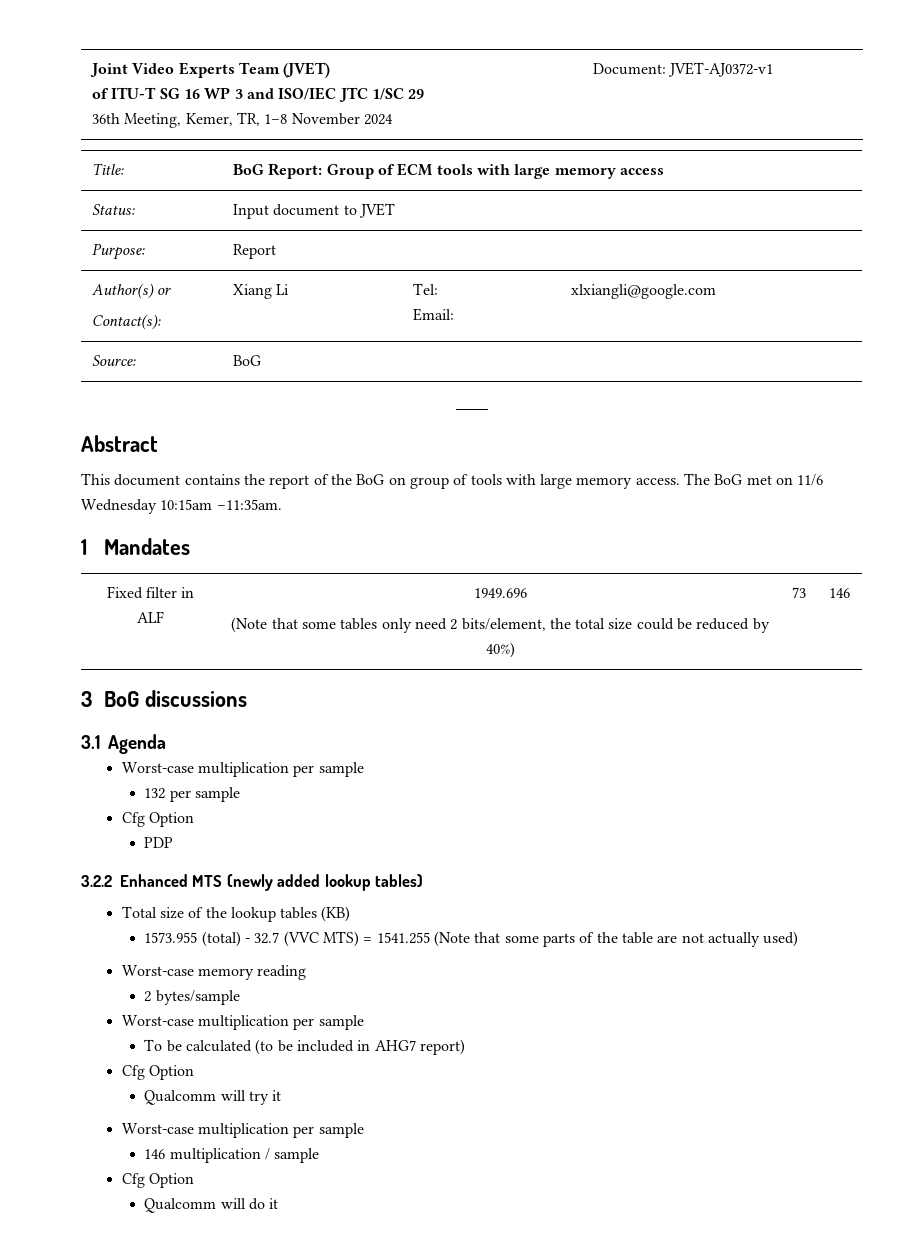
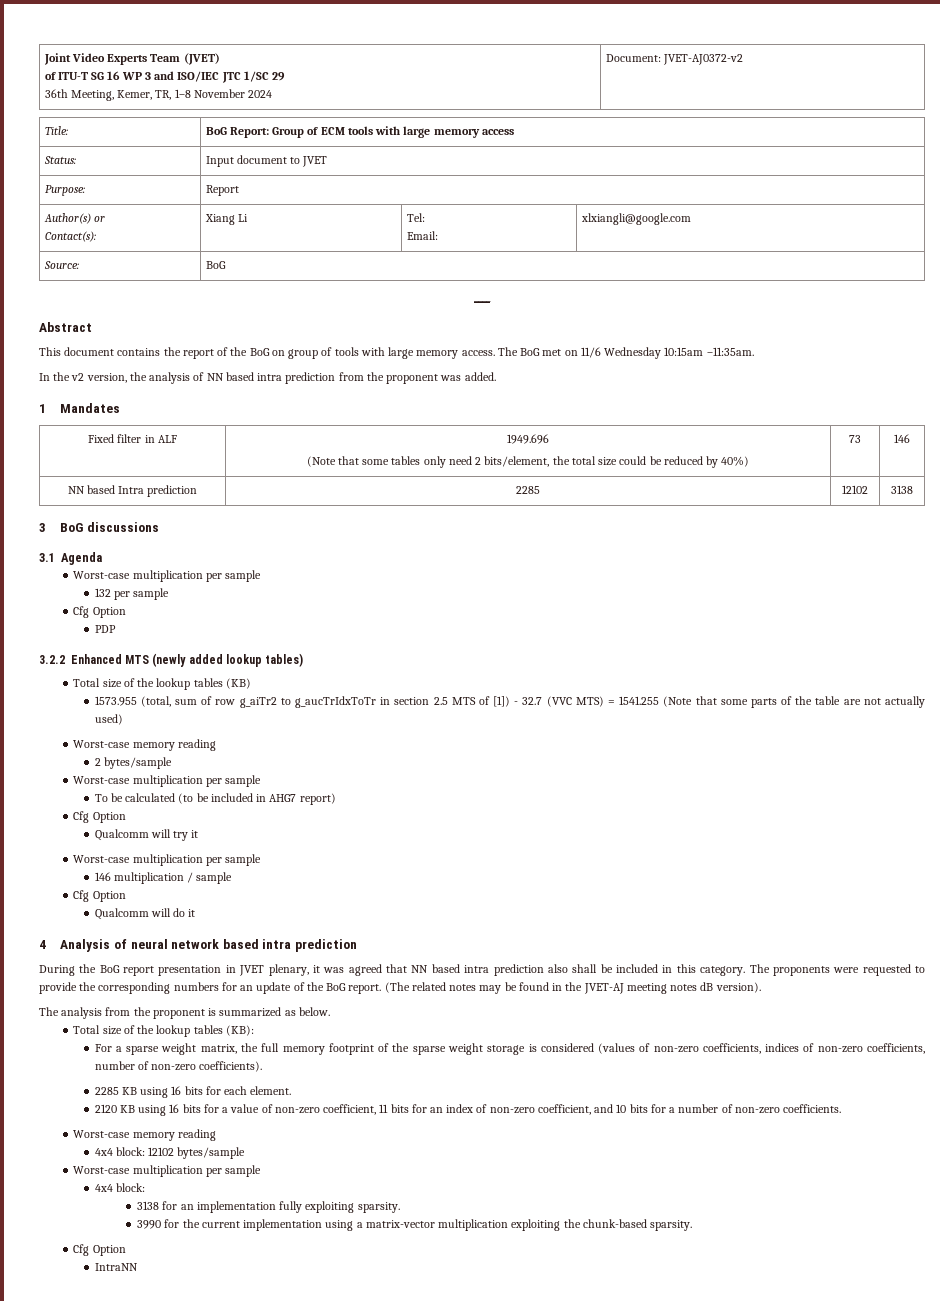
  Joint Video Experts Team (JVET)
  of ITU-T SG 16 WP 3 and ISO/IEC JTC 1/SC 29
- 36th Meeting, Kemer, TR, 1–8 November 2024 | Document: JVET-AJ0372-v1
+ 36th Meeting, Kemer, TR, 1–8 November 2024 | Document: JVET-AJ0372-v2
+ In the v2 version, the analysis of NN based intra prediction from the proponent was added.
+ NN based Intra prediction | 2285 | 12102 | 3138
- 1573.955 (total) - 32.7 (VVC MTS) = 1541.255 (Note that some parts of the table are not actually used)
+ 1573.955 (total, sum of row g_aiTr2 to g_aucTrIdxToTr in section 2.5 MTS of [1]) - 32.7 (VVC MTS) = 1541.255 (Note that some parts of the table are not actually used)
+ 4 Analysis of neural network based intra prediction
+ During the BoG report presentation in JVET plenary, it was agreed that NN based intra prediction also shall be included in this category. The proponents were requested to provide the corresponding numbers for an update of the BoG report. (The related notes may be found in the JVET-AJ meeting notes dB version).
+ The analysis from the proponent is summarized as below.
+ Total size of the lookup tables (KB):
+ For a sparse weight matrix, the full memory footprint of the sparse weight storage is considered (values of non-zero coefficients, indices of non-zero coefficients, number of non-zero coefficients).
+ 2285 KB using 16 bits for each element.
+ 2120 KB using 16 bits for a value of non-zero coefficient, 11 bits for an index of non-zero coefficient, and 10 bits for a number of non-zero coefficients.
+ Worst-case memory reading
+ 4x4 block: 12102 bytes/sample
+ Worst-case multiplication per sample
+ 4x4 block:
+ 3138 for an implementation fully exploiting sparsity.
+ 3990 for the current implementation using a matrix-vector multiplication exploiting the chunk-based sparsity.
+ Cfg Option
+ IntraNN

